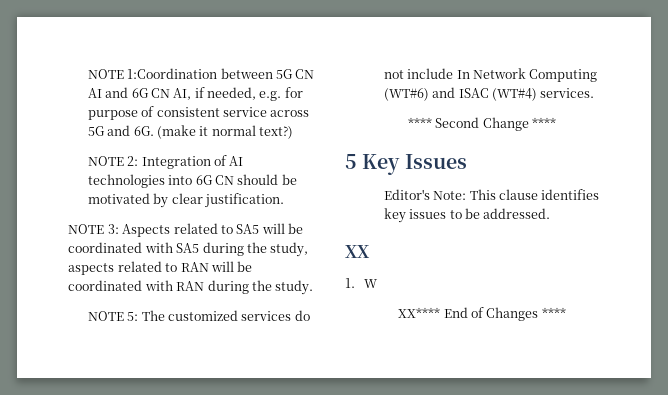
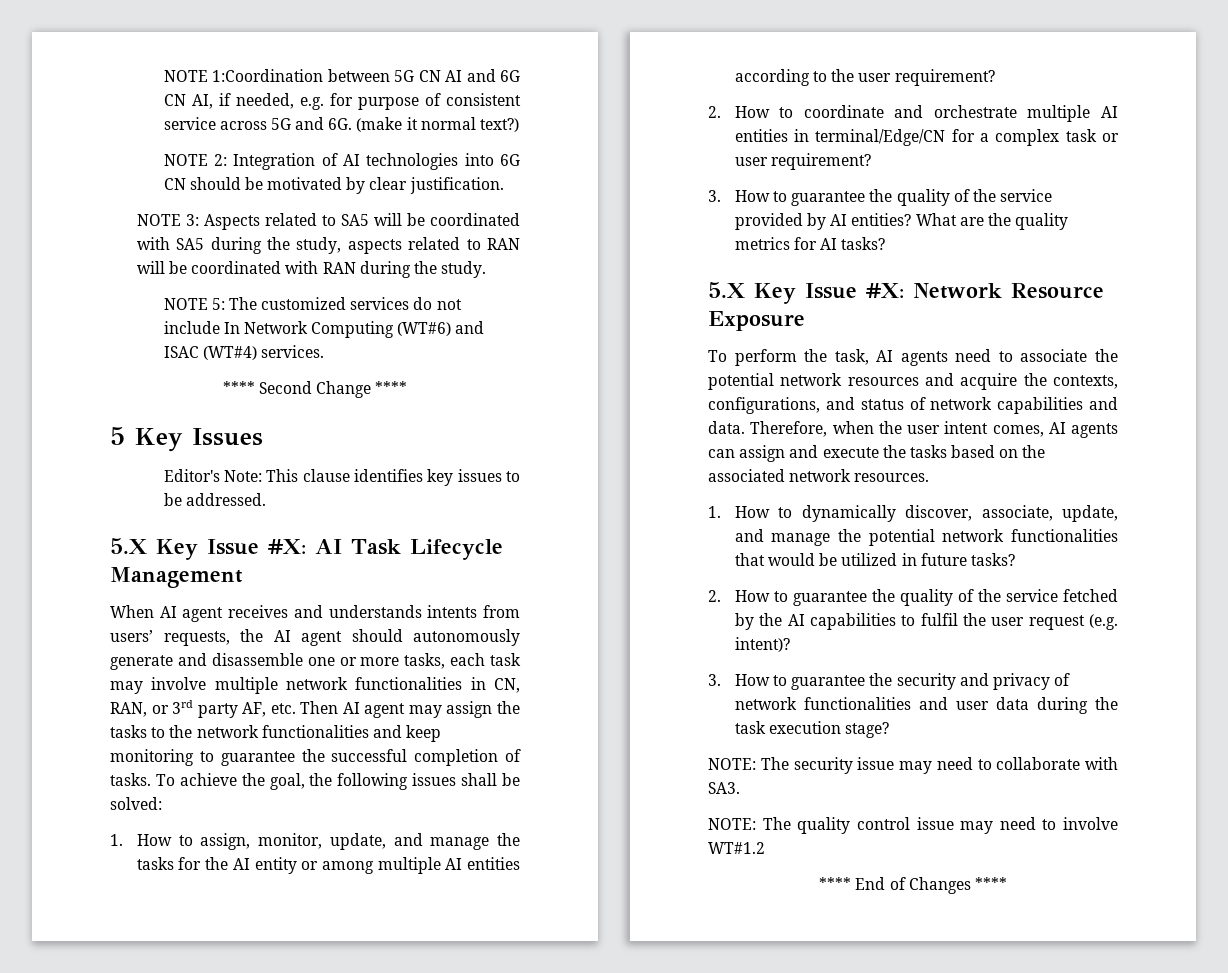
- XX
- 1. W
- XX**** End of Changes ****
+ 5.X Key Issue #X: AI Task Lifecycle Management
+ When AI agent receives and understands intents from users’ requests, the AI agent should autonomously generate and disassemble one or more tasks, each task may involve multiple network functionalities in CN, RAN, or 3rd party AF, etc. Then AI agent may assign the tasks to the network functionalities and keep monitoring to guarantee the successful completion of tasks. To achieve the goal, the following issues shall be solved:
+ 1. How to assign, monitor, update, and manage the tasks for the AI entity or among multiple AI entities according to the user requirement?
+ 2. How to coordinate and orchestrate multiple AI entities in terminal/Edge/CN for a complex task or user requirement?
+ 3. How to guarantee the quality of the service provided by AI entities? What are the quality metrics for AI tasks?
+ 5.X Key Issue #X: Network Resource Exposure
+ To perform the task, AI agents need to associate the potential network resources and acquire the contexts, configurations, and status of network capabilities and data. Therefore, when the user intent comes, AI agents can assign and execute the tasks based on the associated network resources.
+ 1. How to dynamically discover, associate, update, and manage the potential network functionalities that would be utilized in future tasks?
+ 2. How to guarantee the quality of the service fetched by the AI capabilities to fulfil the user request (e.g. intent)?
+ 3. How to guarantee the security and privacy of network functionalities and user data during the task execution stage?
+ NOTE: The security issue may need to collaborate with SA3.
+ NOTE: The quality control issue may need to involve WT#1.2
+ **** End of Changes ****

